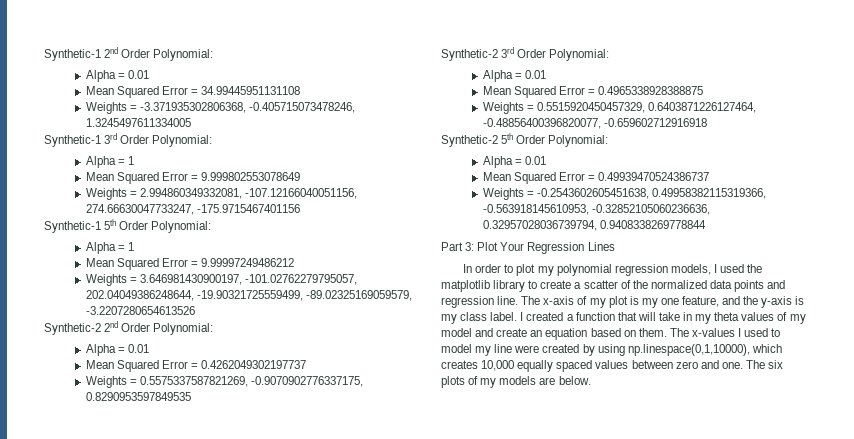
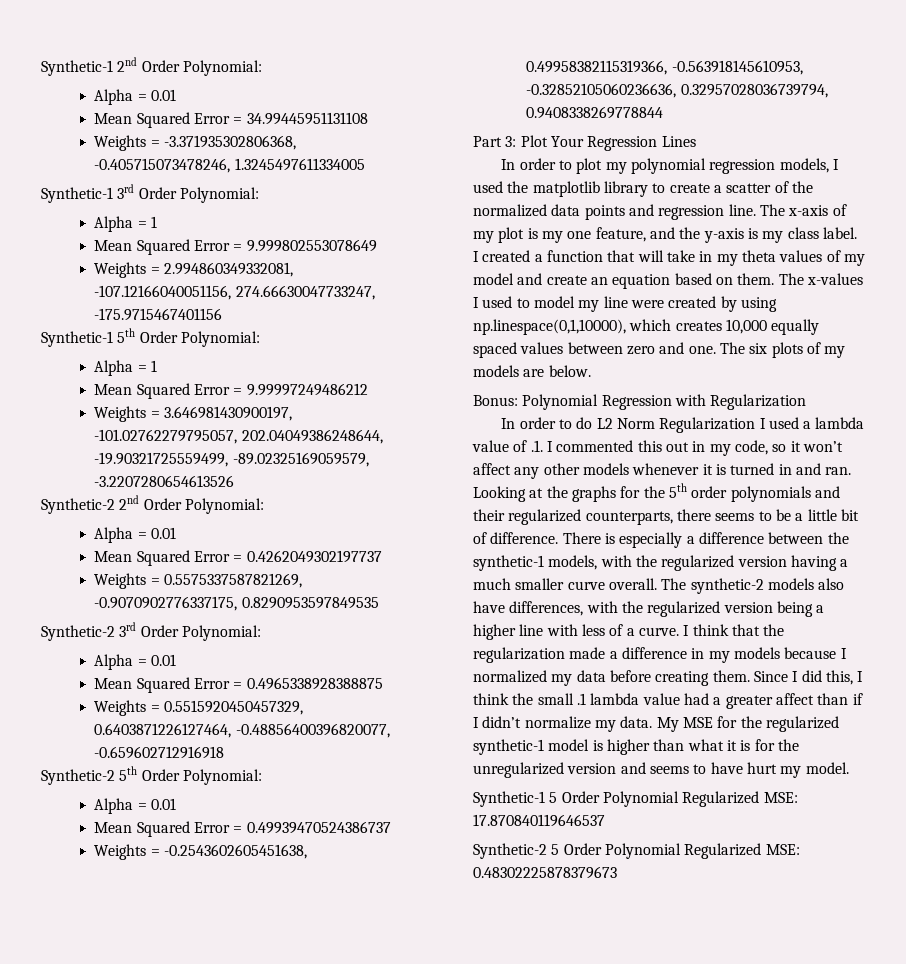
+ Bonus: Polynomial Regression with Regularization
+ In order to do L2 Norm Regularization I used a lambda value of .1. I commented this out in my code, so it won’t affect any other models whenever it is turned in and ran. Looking at the graphs for the 5th order polynomials and their regularized counterparts, there seems to be a little bit of difference. There is especially a difference between the synthetic-1 models, with the regularized version having a much smaller curve overall. The synthetic-2 models also have differences, with the regularized version being a higher line with less of a curve. I think that the regularization made a difference in my models because I normalized my data before creating them. Since I did this, I think the small .1 lambda value had a greater affect than if I didn’t normalize my data. My MSE for the regularized synthetic-1 model is higher than what it is for the unregularized version and seems to have hurt my model.
+ Synthetic-1 5 Order Polynomial Regularized MSE: 17.870840119646537
+ Synthetic-2 5 Order Polynomial Regularized MSE: 0.48302225878379673

